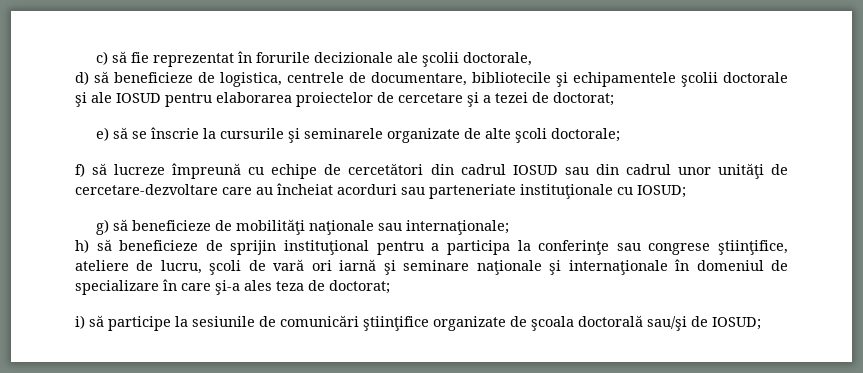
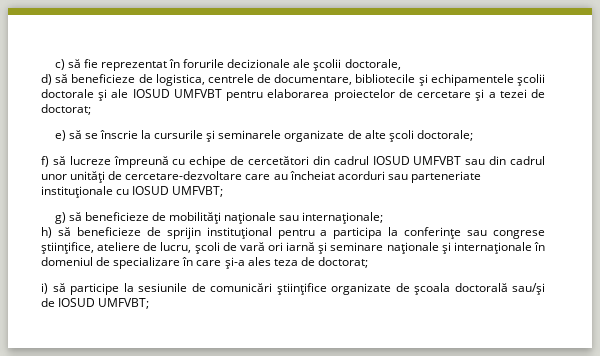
- d) să beneficieze de logistica, centrele de documentare, bibliotecile şi echipamentele şcolii doctorale şi ale IOSUD pentru elaborarea proiectelor de cercetare şi a tezei de doctorat;
+ d) să beneficieze de logistica, centrele de documentare, bibliotecile şi echipamentele şcolii doctorale şi ale IOSUD UMFVBT pentru elaborarea proiectelor de cercetare şi a tezei de doctorat;
- f) să lucreze împreună cu echipe de cercetători din cadrul IOSUD sau din cadrul unor unităţi de cercetare-dezvoltare care au încheiat acorduri sau parteneriate instituţionale cu IOSUD;
+ f) să lucreze împreună cu echipe de cercetători din cadrul IOSUD UMFVBT sau din cadrul unor unităţi de cercetare-dezvoltare care au încheiat acorduri sau parteneriate instituţionale cu IOSUD UMFVBT;
- i) să participe la sesiunile de comunicări ştiinţifice organizate de şcoala doctorală sau/şi de IOSUD;
+ i) să participe la sesiunile de comunicări ştiinţifice organizate de şcoala doctorală sau/şi de IOSUD UMFVBT;

